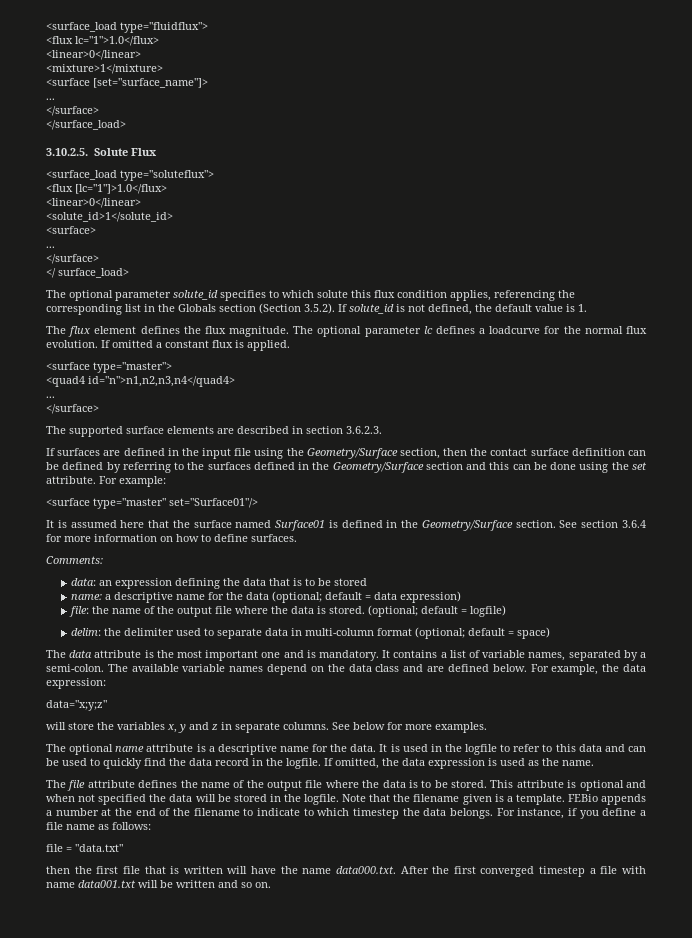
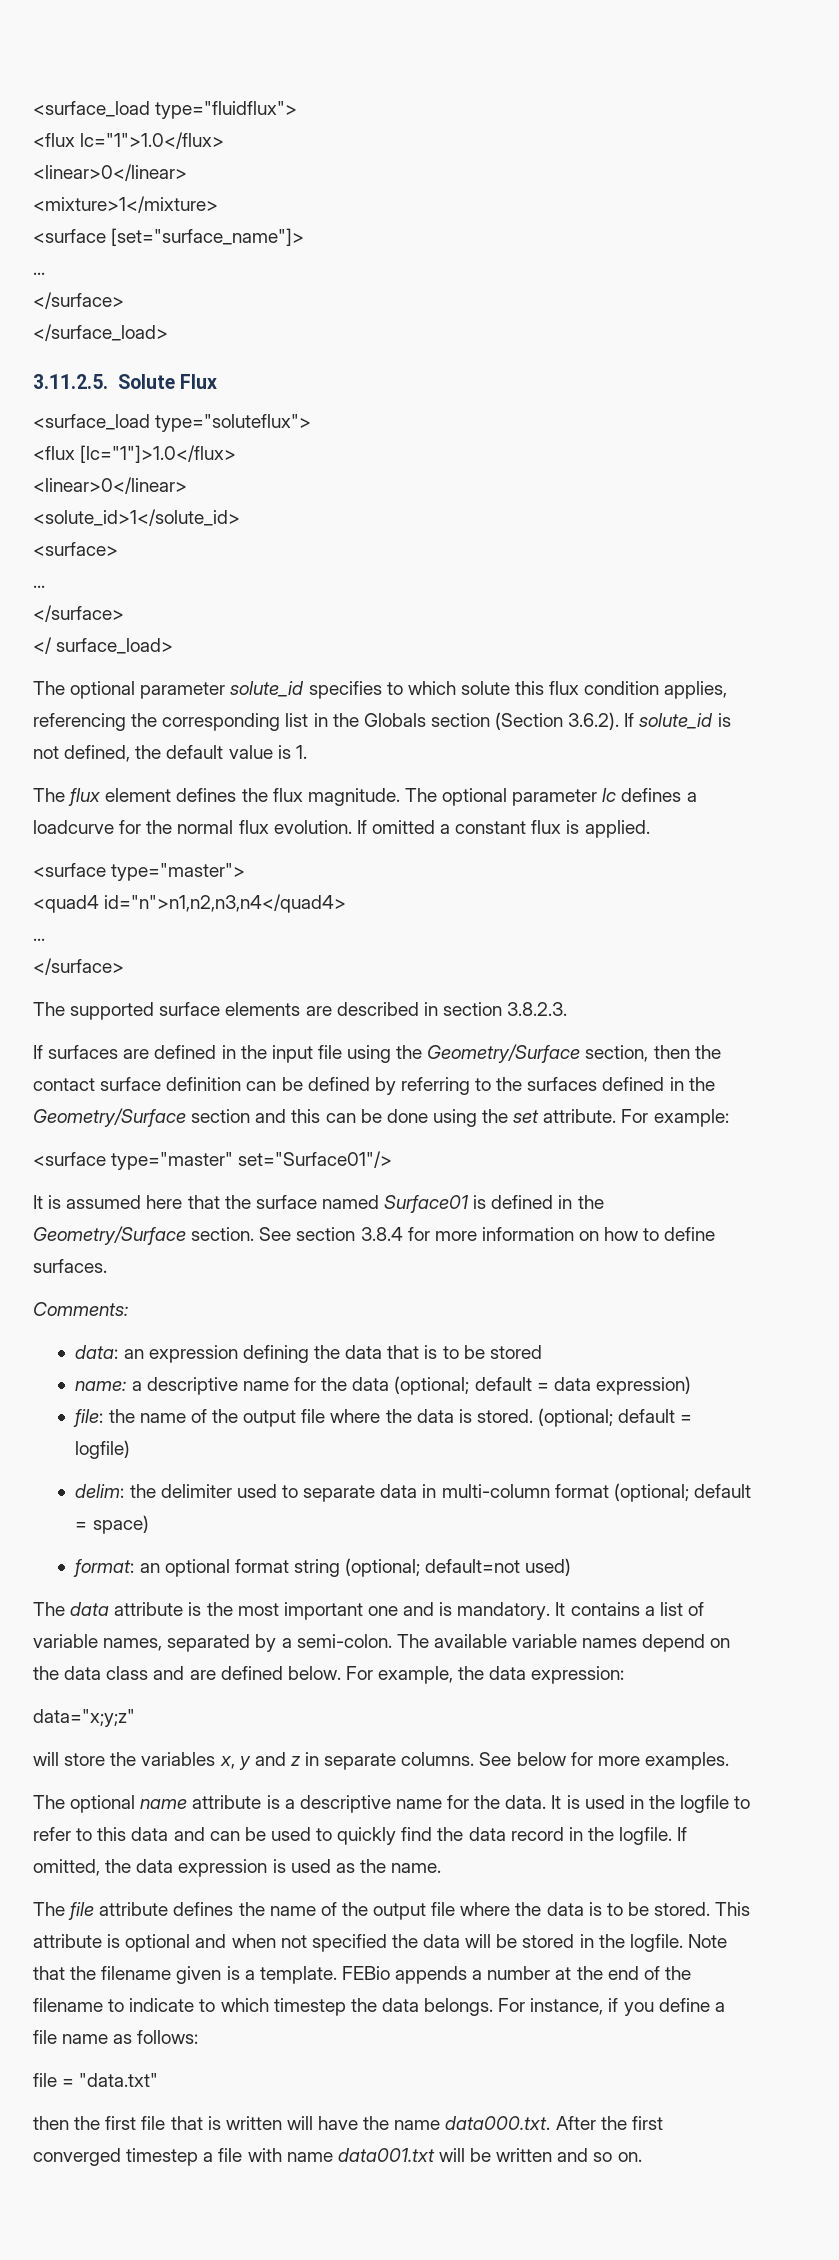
- 3.10.2.5. Solute Flux
+ 3.11.2.5. Solute Flux
- The optional parameter solute_id specifies to which solute this flux condition applies, referencing the corresponding list in the Globals section (Section 3.5.2). If solute_id is not defined, the default value is 1.
+ The optional parameter solute_id specifies to which solute this flux condition applies, referencing the corresponding list in the Globals section (Section 3.6.2). If solute_id is not defined, the default value is 1.
- The supported surface elements are described in section 3.6.2.3.
+ The supported surface elements are described in section 3.8.2.3.
- See section 3.6.4 for more information on how to define surfaces.
+ See section 3.8.4 for more information on how to define surfaces.
+ format: an optional format string (optional; default=not used)

